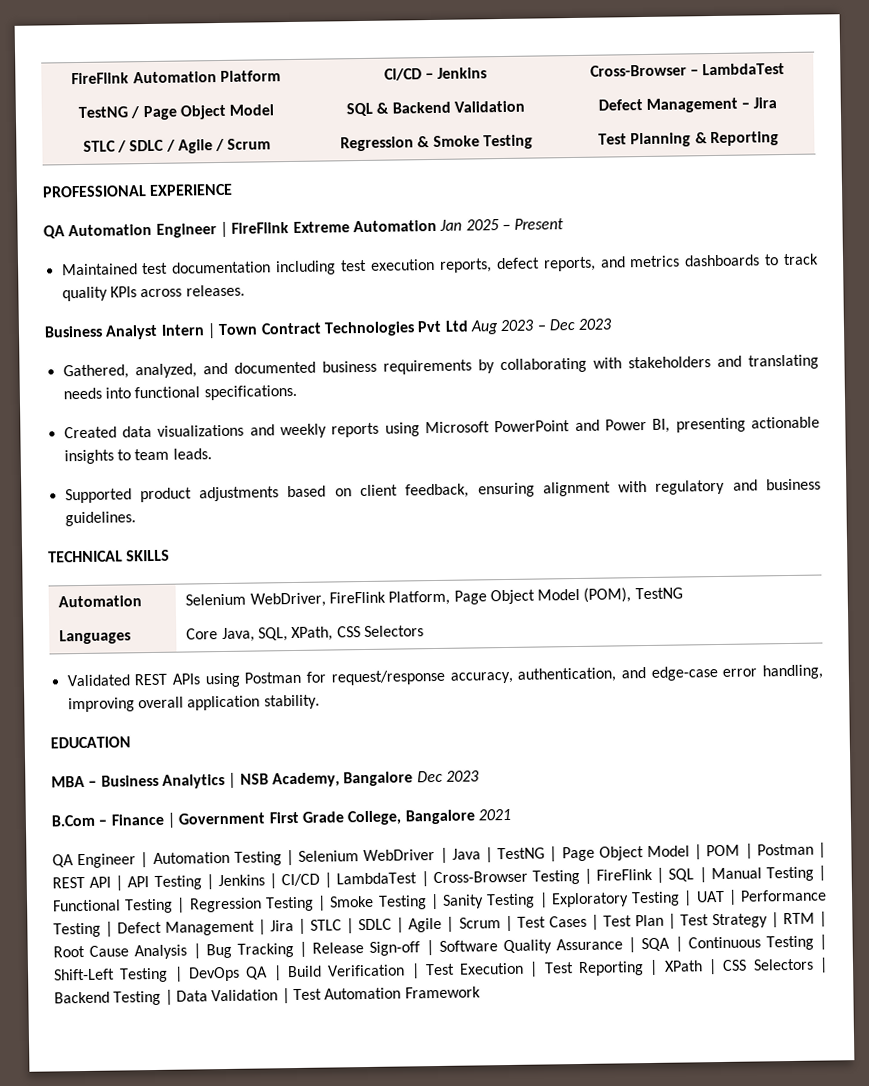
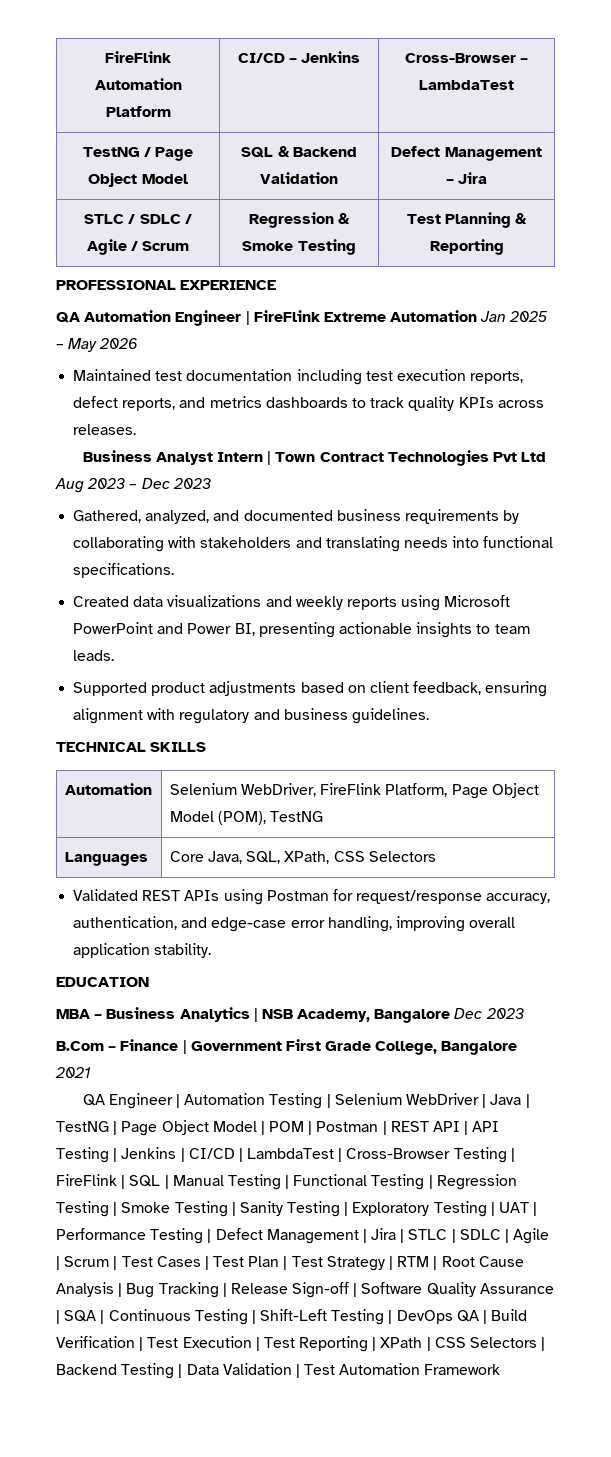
- QA Automation Engineer | FireFlink Extreme Automation Jan 2025 – Present
+ QA Automation Engineer | FireFlink Extreme Automation Jan 2025 – May 2026

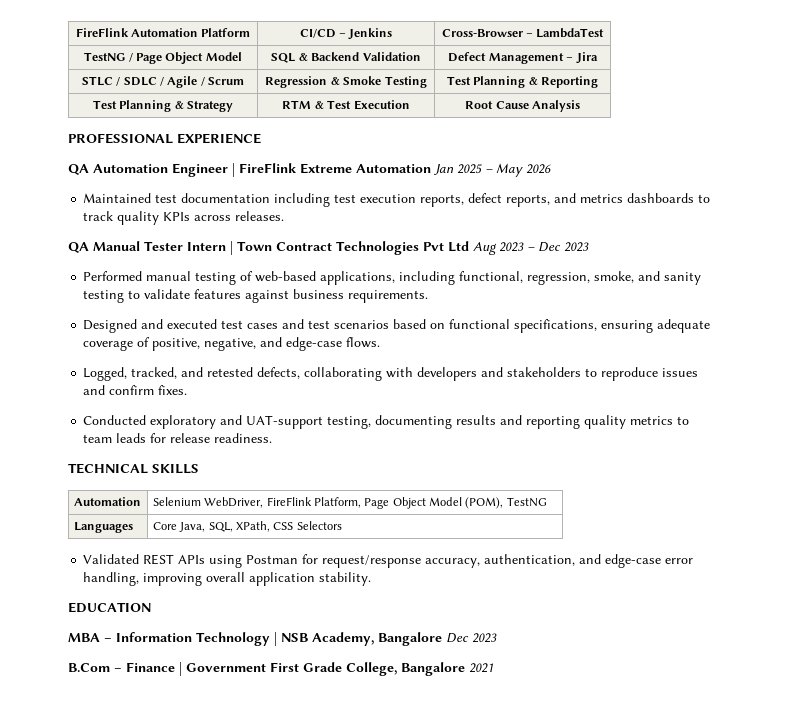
+ Test Planning & Strategy | RTM & Test Execution | Root Cause Analysis
- Business Analyst Intern | Town Contract Technologies Pvt Ltd Aug 2023 – Dec 2023
+ QA Manual Tester Intern | Town Contract Technologies Pvt Ltd Aug 2023 – Dec 2023
- Gathered, analyzed, and documented business requirements by collaborating with stakeholders and translating needs into functional specifications.
- Created data visualizations and weekly reports using Microsoft PowerPoint and Power BI, presenting actionable insights to team leads.
- Supported product adjustments based on client feedback, ensuring alignment with regulatory and business guidelines.
+ Performed manual testing of web-based applications, including functional, regression, smoke, and sanity testing to validate features against business requirements.
+ Designed and executed test cases and test scenarios based on functional specifications, ensuring adequate coverage of positive, negative, and edge-case flows.
+ Logged, tracked, and retested defects, collaborating with developers and stakeholders to reproduce issues and confirm fixes.
+ Conducted exploratory and UAT-support testing, documenting results and reporting quality metrics to team leads for release readiness.
- MBA – Business Analytics | NSB Academy, Bangalore Dec 2023
+ MBA – Information Technology | NSB Academy, Bangalore Dec 2023
- QA Engineer | Automation Testing | Selenium WebDriver | Java | TestNG | Page Object Model | POM | Postman | REST API | API Testing | Jenkins | CI/CD | LambdaTest | Cross-Browser Testing | FireFlink | SQL | Manual Testing | Functional Testing | Regression Testing | Smoke Testing | Sanity Testing | Exploratory Testing | UAT | Performance Testing | Defect Management | Jira | STLC | SDLC | Agile | Scrum | Test Cases | Test Plan | Test Strategy | RTM | Root Cause Analysis | Bug Tracking | Release Sign-off | Software Quality Assurance | SQA | Continuous Testing | Shift-Left Testing | DevOps QA | Build Verification | Test Execution | Test Reporting | XPath | CSS Selectors | Backend Testing | Data Validation | Test Automation Framework

